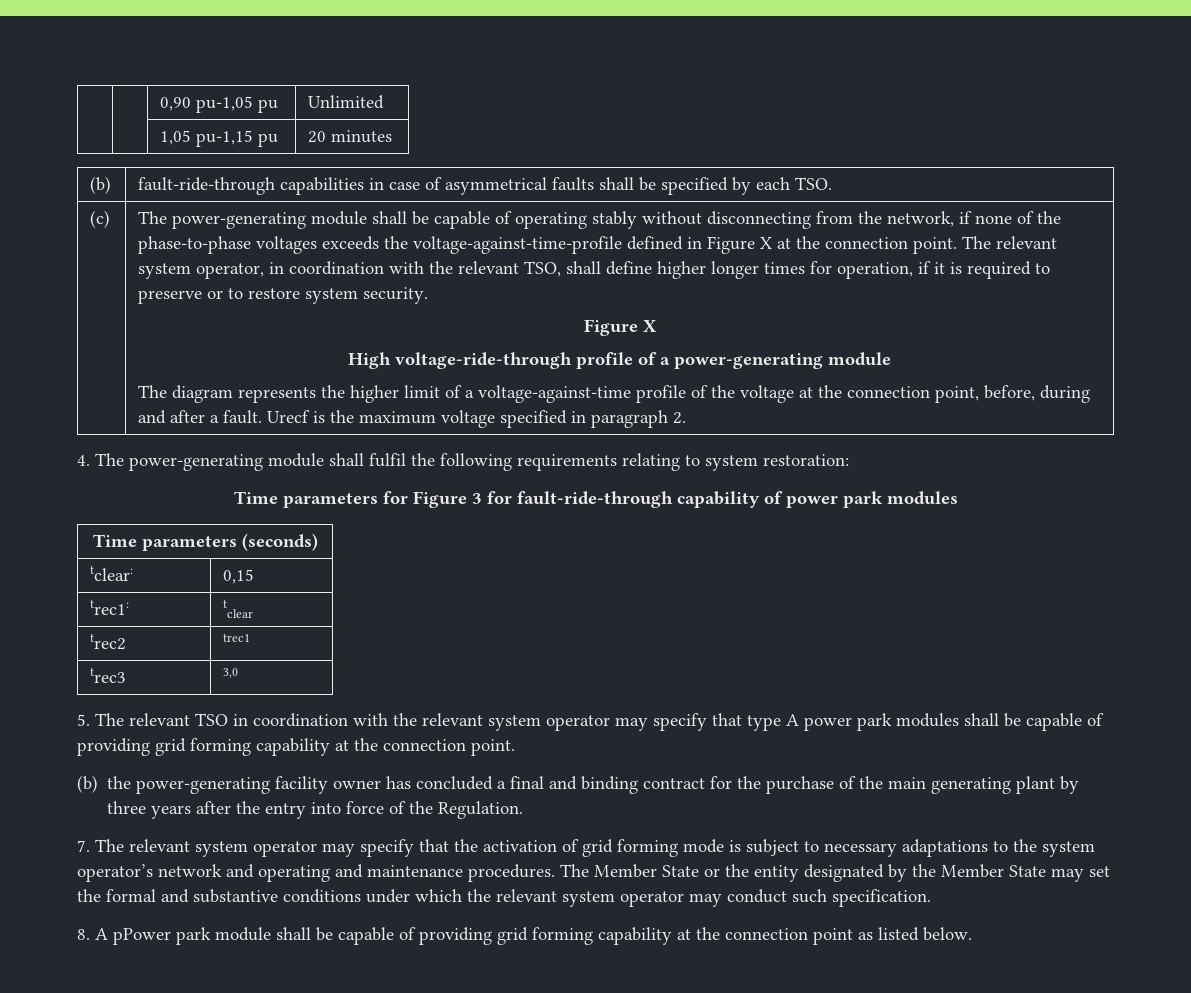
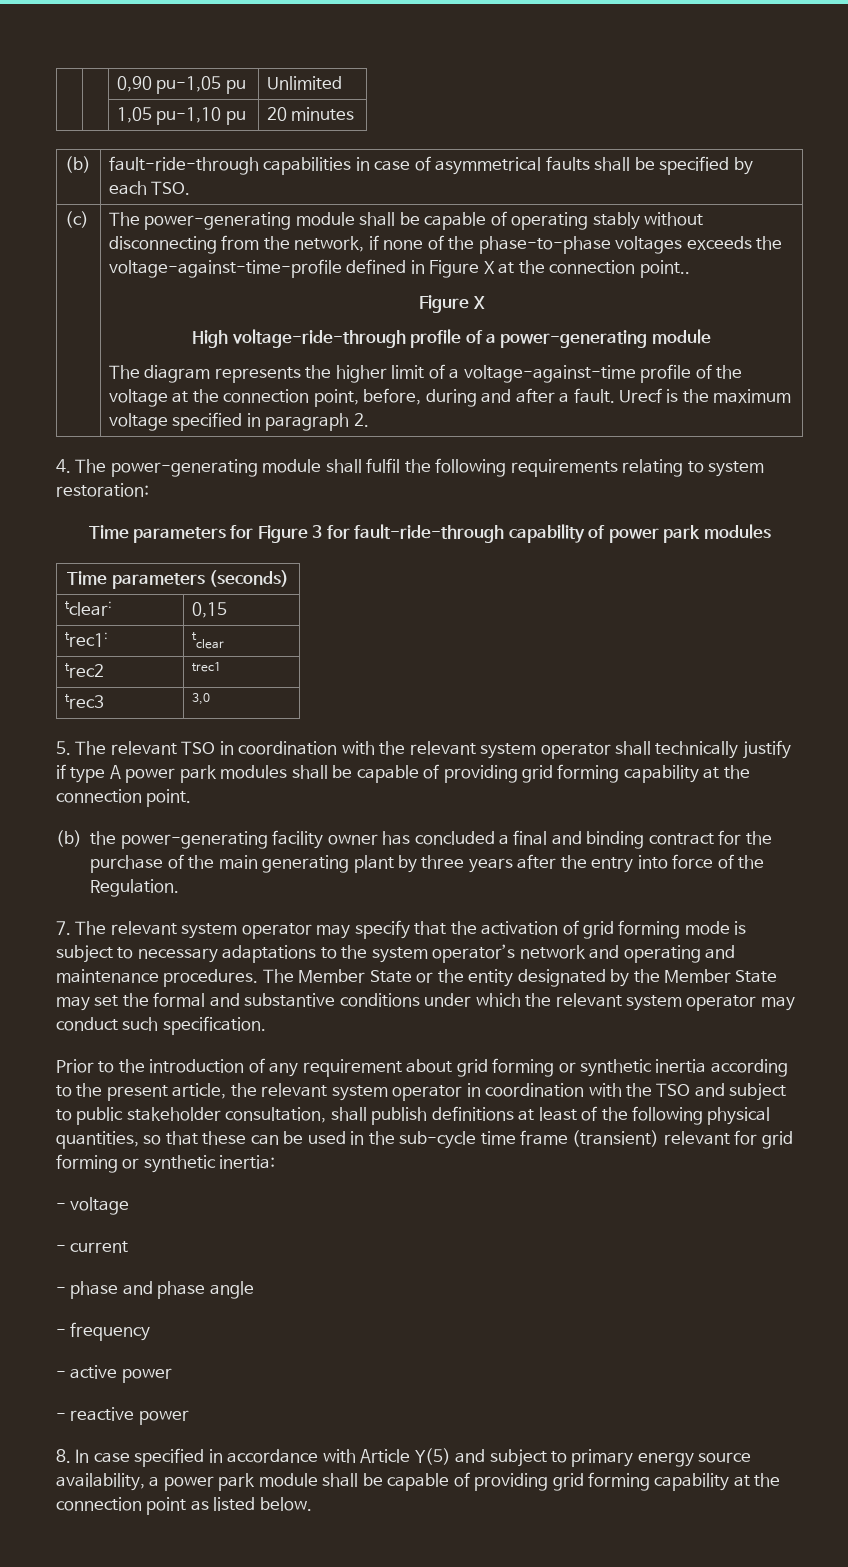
- | | 1,05 pu-1,15 pu | 20 minutes
+ | | 1,05 pu-1,10 pu | 20 minutes
- The power-generating module shall be capable of operating stably without disconnecting from the network, if none of the phase-to-phase voltages exceeds the voltage-against-time-profile defined in Figure X at the connection point. The relevant system operator, in coordination with the relevant TSO, shall define higher longer times for operation, if it is required to preserve or to restore system security.
+ The power-generating module shall be capable of operating stably without disconnecting from the network, if none of the phase-to-phase voltages exceeds the voltage-against-time-profile defined in Figure X at the connection point..
- 5. The relevant TSO in coordination with the relevant system operator may specify that type A power park modules shall be capable of providing grid forming capability at the connection point.
+ 5. The relevant TSO in coordination with the relevant system operator shall technically justify if type A power park modules shall be capable of providing grid forming capability at the connection point.
- 8. A pPower park module shall be capable of providing grid forming capability at the connection point as listed below.
+ Prior to the introduction of any requirement about grid forming or synthetic inertia according to the present article, the relevant system operator in coordination with the TSO and subject to public stakeholder consultation, shall publish definitions at least of the following physical quantities, so that these can be used in the sub-cycle time frame (transient) relevant for grid forming or synthetic inertia:
+ - voltage
+ - current
+ - phase and phase angle
+ - frequency
+ - active power
+ - reactive power
+ 8. In case specified in accordance with Article Y(5) and subject to primary energy source availability, a power park module shall be capable of providing grid forming capability at the connection point as listed below.

